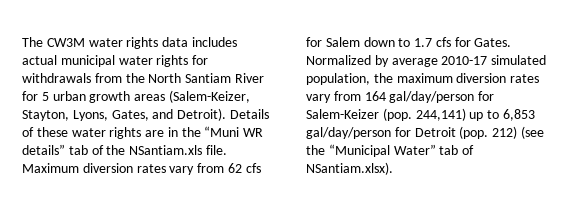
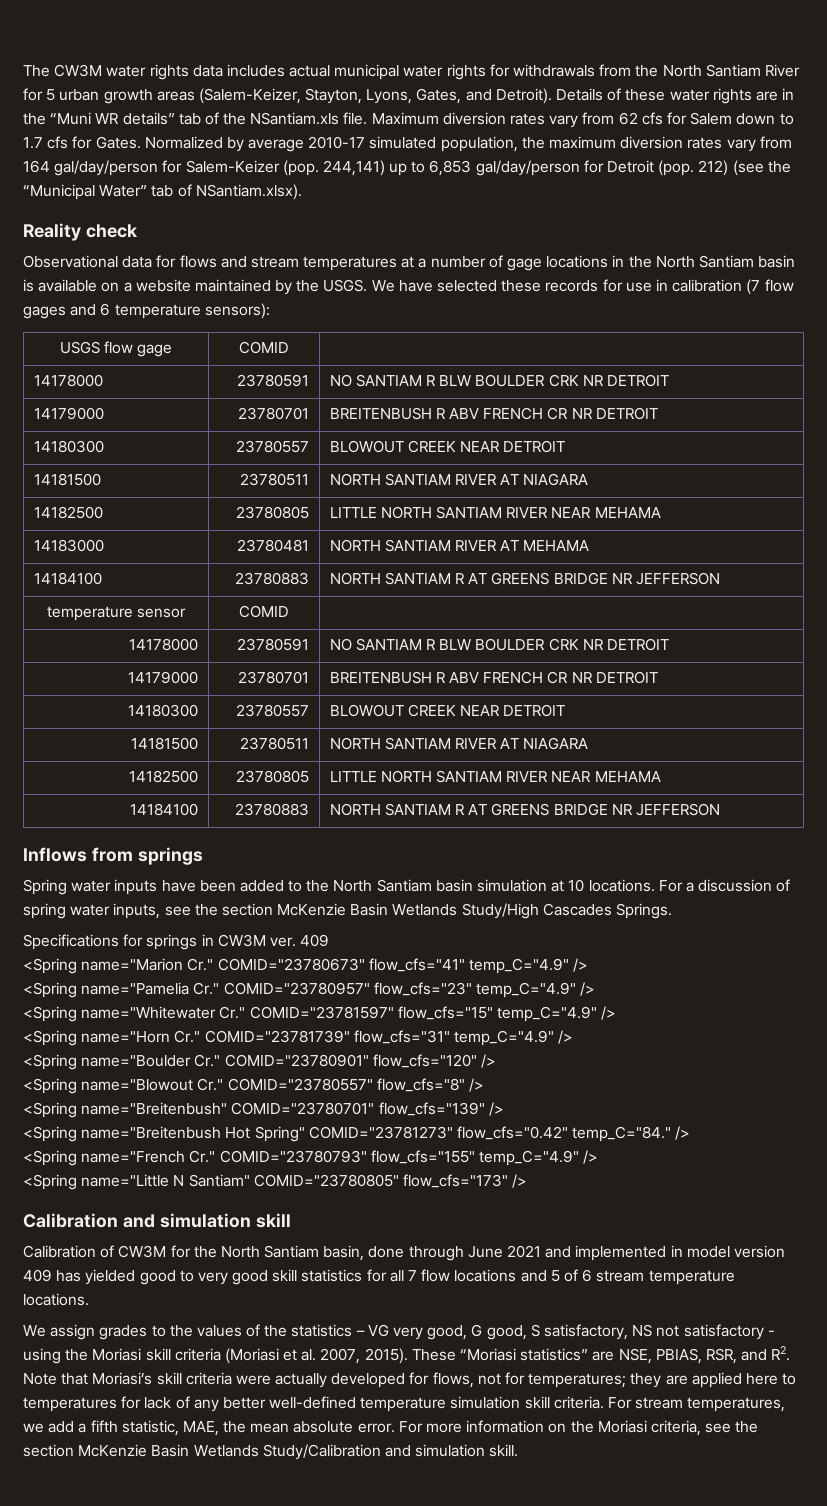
+ Reality check
+ Observational data for flows and stream temperatures at a number of gage locations in the North Santiam basin is available on a website maintained by the USGS. We have selected these records for use in calibration (7 flow gages and 6 temperature sensors):
+ USGS flow gage | COMID |
+ 14178000 | 23780591 | NO SANTIAM R BLW BOULDER CRK NR DETROIT
+ 14179000 | 23780701 | BREITENBUSH R ABV FRENCH CR NR DETROIT
+ 14180300 | 23780557 | BLOWOUT CREEK NEAR DETROIT
+ 14181500 | 23780511 | NORTH SANTIAM RIVER AT NIAGARA
+ 14182500 | 23780805 | LITTLE NORTH SANTIAM RIVER NEAR MEHAMA
+ 14183000 | 23780481 | NORTH SANTIAM RIVER AT MEHAMA
+ 14184100 | 23780883 | NORTH SANTIAM R AT GREENS BRIDGE NR JEFFERSON
+ temperature sensor | COMID |
+ 14178000 | 23780591 | NO SANTIAM R BLW BOULDER CRK NR DETROIT
+ 14179000 | 23780701 | BREITENBUSH R ABV FRENCH CR NR DETROIT
+ 14180300 | 23780557 | BLOWOUT CREEK NEAR DETROIT
+ 14181500 | 23780511 | NORTH SANTIAM RIVER AT NIAGARA
+ 14182500 | 23780805 | LITTLE NORTH SANTIAM RIVER NEAR MEHAMA
+ 14184100 | 23780883 | NORTH SANTIAM R AT GREENS BRIDGE NR JEFFERSON
+ Inflows from springs
+ Spring water inputs have been added to the North Santiam basin simulation at 10 locations. For a discussion of spring water inputs, see the section McKenzie Basin Wetlands Study/High Cascades Springs.
+ Specifications for springs in CW3M ver. 409
+ <Spring name="Marion Cr." COMID="23780673" flow_cfs="41" temp_C="4.9" />
+ <Spring name="Pamelia Cr." COMID="23780957" flow_cfs="23" temp_C="4.9" />
+ <Spring name="Whitewater Cr." COMID="23781597" flow_cfs="15" temp_C="4.9" />
+ <Spring name="Horn Cr." COMID="23781739" flow_cfs="31" temp_C="4.9" />
+ <Spring name="Boulder Cr." COMID="23780901" flow_cfs="120" />
+ <Spring name="Blowout Cr." COMID="23780557" flow_cfs="8" />
+ <Spring name="Breitenbush" COMID="23780701" flow_cfs="139" />
+ <Spring name="Breitenbush Hot Spring" COMID="23781273" flow_cfs="0.42" temp_C="84." />
+ <Spring name="French Cr." COMID="23780793" flow_cfs="155" temp_C="4.9" />
+ <Spring name="Little N Santiam" COMID="23780805" flow_cfs="173" />
+ Calibration and simulation skill
+ Calibration of CW3M for the North Santiam basin, done through June 2021 and implemented in model version 409 has yielded good to very good skill statistics for all 7 flow locations and 5 of 6 stream temperature locations.
+ We assign grades to the values of the statistics – VG very good, G good, S satisfactory, NS not satisfactory - using the Moriasi skill criteria (Moriasi et al. 2007, 2015). These “Moriasi statistics” are NSE, PBIAS, RSR, and R2. Note that Moriasi’s skill criteria were actually developed for flows, not for temperatures; they are applied here to temperatures for lack of any better well-defined temperature simulation skill criteria. For stream temperatures, we add a fifth statistic, MAE, the mean absolute error. For more information on the Moriasi criteria, see the section McKenzie Basin Wetlands Study/Calibration and simulation skill.

